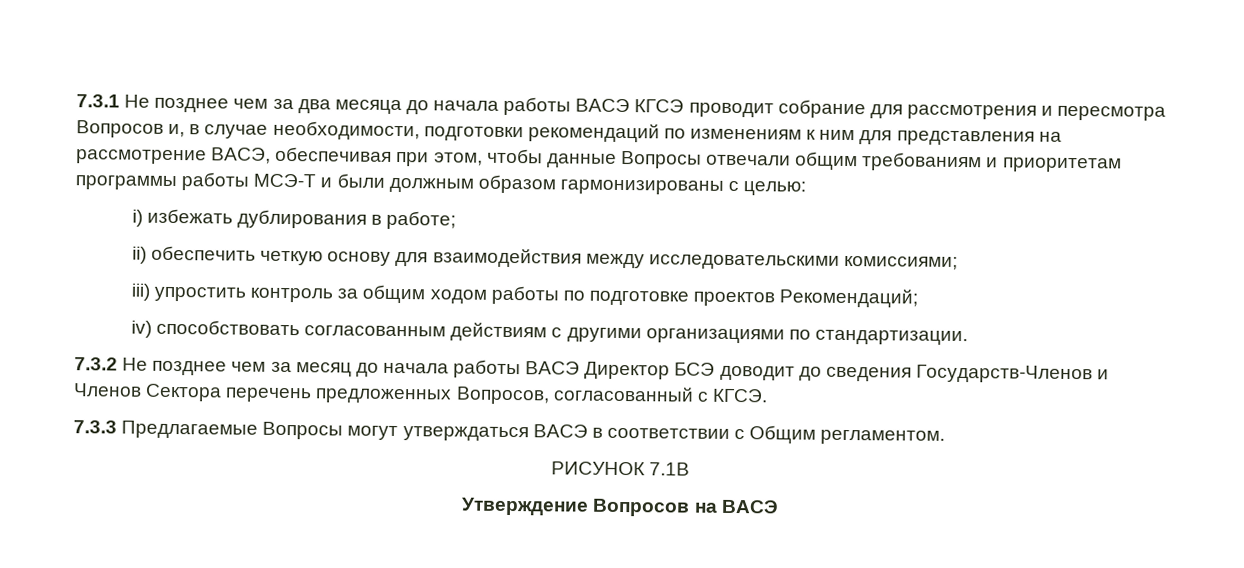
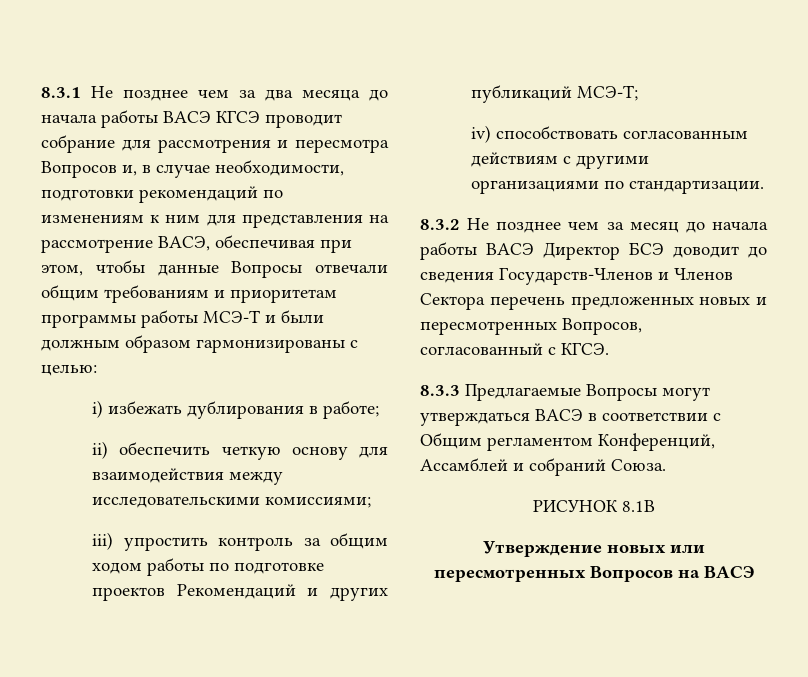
- 7.3.1 Не позднее чем за два месяца до начала работы ВАСЭ КГСЭ проводит собрание для рассмотрения и пересмотра Вопросов и, в случае необходимости, подготовки рекомендаций по изменениям к ним для представления на рассмотрение ВАСЭ, обеспечивая при этом, чтобы данные Вопросы отвечали общим требованиям и приоритетам программы работы МСЭ-Т и были должным образом гармонизированы с целью:
+ 8.3.1 Не позднее чем за два месяца до начала работы ВАСЭ КГСЭ проводит собрание для рассмотрения и пересмотра Вопросов и, в случае необходимости, подготовки рекомендаций по изменениям к ним для представления на рассмотрение ВАСЭ, обеспечивая при этом, чтобы данные Вопросы отвечали общим требованиям и приоритетам программы работы МСЭ-Т и были должным образом гармонизированы с целью:
- iii) упростить контроль за общим ходом работы по подготовке проектов Рекомендаций;
+ iii) упростить контроль за общим ходом работы по подготовке проектов Рекомендаций и других публикаций МСЭ-Т;
- 7.3.2 Не позднее чем за месяц до начала работы ВАСЭ Директор БСЭ доводит до сведения Государств-Членов и Членов Сектора перечень предложенных Вопросов, согласованный с КГСЭ.
+ 8.3.2 Не позднее чем за месяц до начала работы ВАСЭ Директор БСЭ доводит до сведения Государств-Членов и Членов Сектора перечень предложенных новых и пересмотренных Вопросов, согласованный с КГСЭ.
- 7.3.3 Предлагаемые Вопросы могут утверждаться ВАСЭ в соответствии с Общим регламентом.
+ 8.3.3 Предлагаемые Вопросы могут утверждаться ВАСЭ в соответствии с Общим регламентом Конференций, Ассамблей и собраний Союза.
- РИСУНОК 7.1B
+ РИСУНОК 8.1B
- Утверждение Вопросов на ВАСЭ
+ Утверждение новых или пересмотренных Вопросов на ВАСЭ

